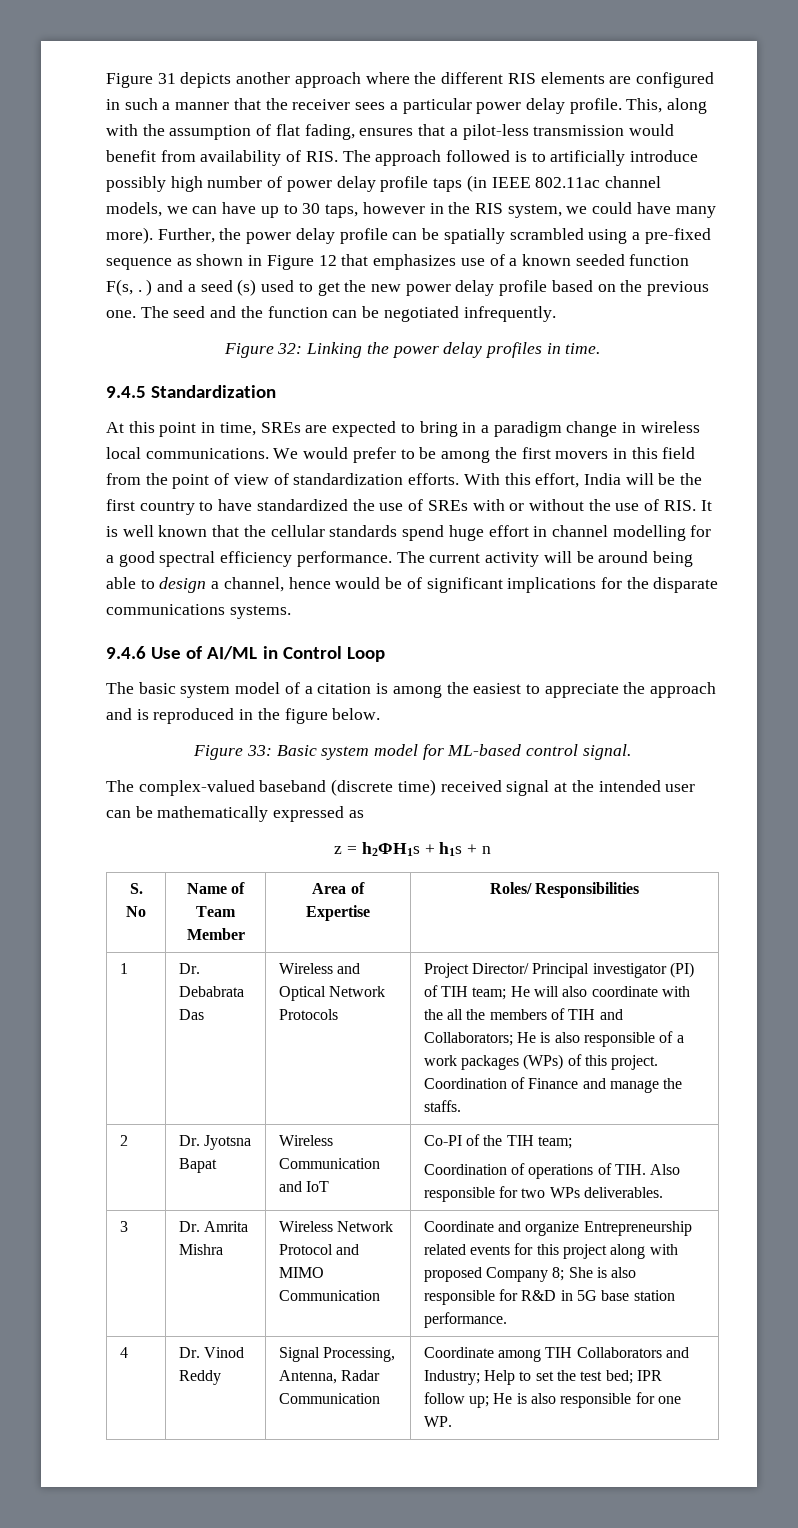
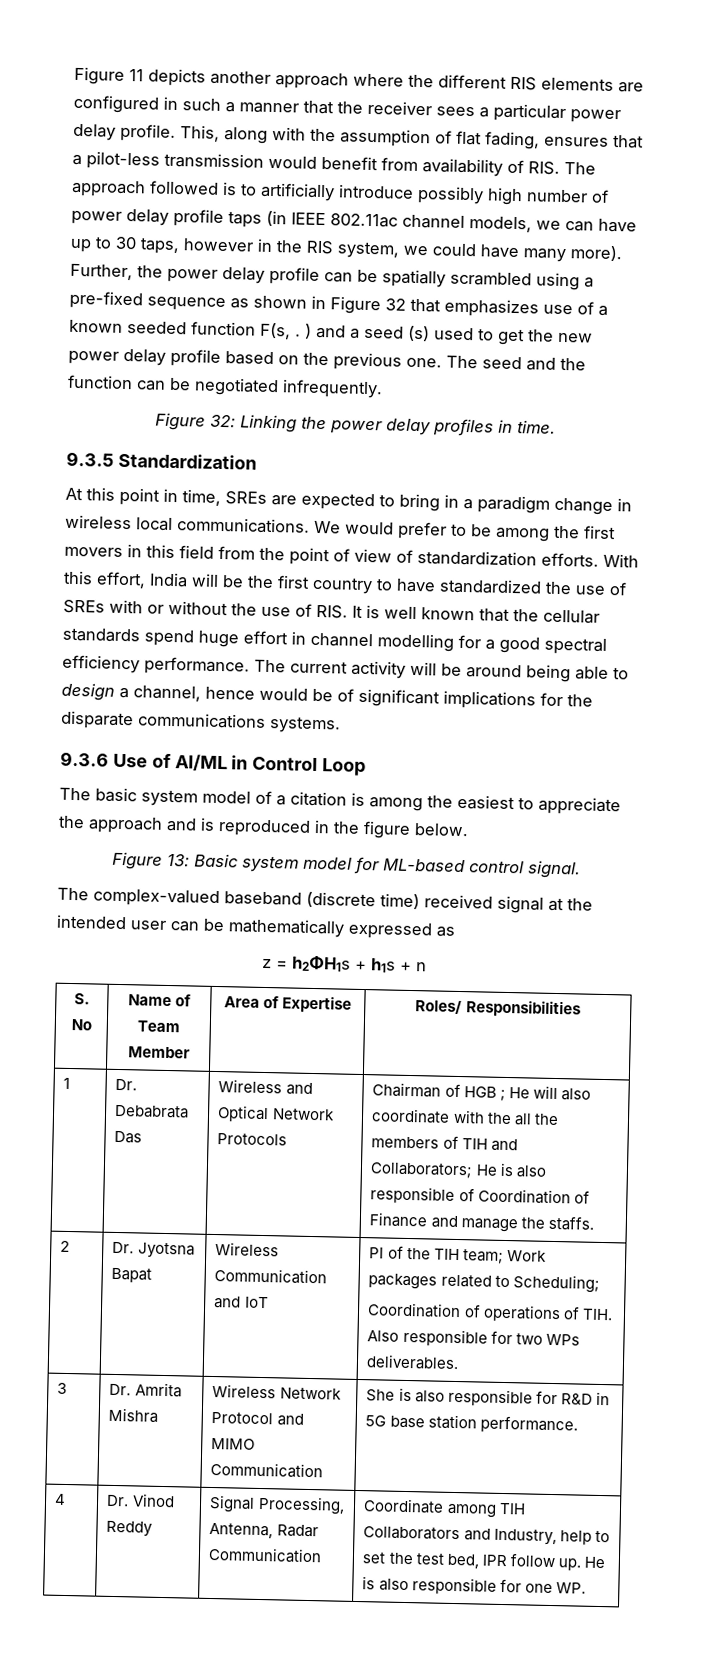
- Figure 31 depicts another approach where the different RIS elements are configured in such a manner that the receiver sees a particular power delay profile.
+ Figure 11 depicts another approach where the different RIS elements are configured in such a manner that the receiver sees a particular power delay profile.
- Further, the power delay profile can be spatially scrambled using a pre-fixed sequence as shown in Figure 12 that emphasizes use of a known seeded function F(s, . ) and a seed (s) used to get the new power delay profile based on the previous one.
+ Further, the power delay profile can be spatially scrambled using a pre-fixed sequence as shown in Figure 32 that emphasizes use of a known seeded function F(s, . ) and a seed (s) used to get the new power delay profile based on the previous one.
- 9.4.5 Standardization
+ 9.3.5 Standardization
- 9.4.6 Use of AI/ML in Control Loop
+ 9.3.6 Use of AI/ML in Control Loop
- Figure 33: Basic system model for ML-based control signal.
+ Figure 13: Basic system model for ML-based control signal.
- Project Director/ Principal investigator (PI) of TIH team; He will also coordinate with the all the members of TIH and Collaborators; He is also responsible of a work packages (WPs) of this project. Coordination of Finance and manage the staffs.
+ Chairman of HGB ; He will also coordinate with the all the members of TIH and Collaborators; He is also responsible of Coordination of Finance and manage the staffs.
- 2 | Dr. Jyotsna Bapat | Wireless Communication and IoT | Co-PI of the TIH team;
+ 2 | Dr. Jyotsna Bapat | Wireless Communication and IoT | PI of the TIH team; Work packages related to Scheduling;
- 3 | Dr. Amrita Mishra | Wireless Network Protocol and MIMO Communication | Coordinate and organize Entrepreneurship related events for this project along with proposed Company 8; She is also responsible for R&D in 5G base station performance.
+ 3 | Dr. Amrita Mishra | Wireless Network Protocol and MIMO Communication | She is also responsible for R&D in 5G base station performance.
- 4 | Dr. Vinod Reddy | Signal Processing, Antenna, Radar Communication | Coordinate among TIH Collaborators and Industry; Help to set the test bed; IPR follow up; He is also responsible for one WP.
+ 4 | Dr. Vinod Reddy | Signal Processing, Antenna, Radar Communication | Coordinate among TIH Collaborators and Industry, help to set the test bed, IPR follow up. He is also responsible for one WP.

